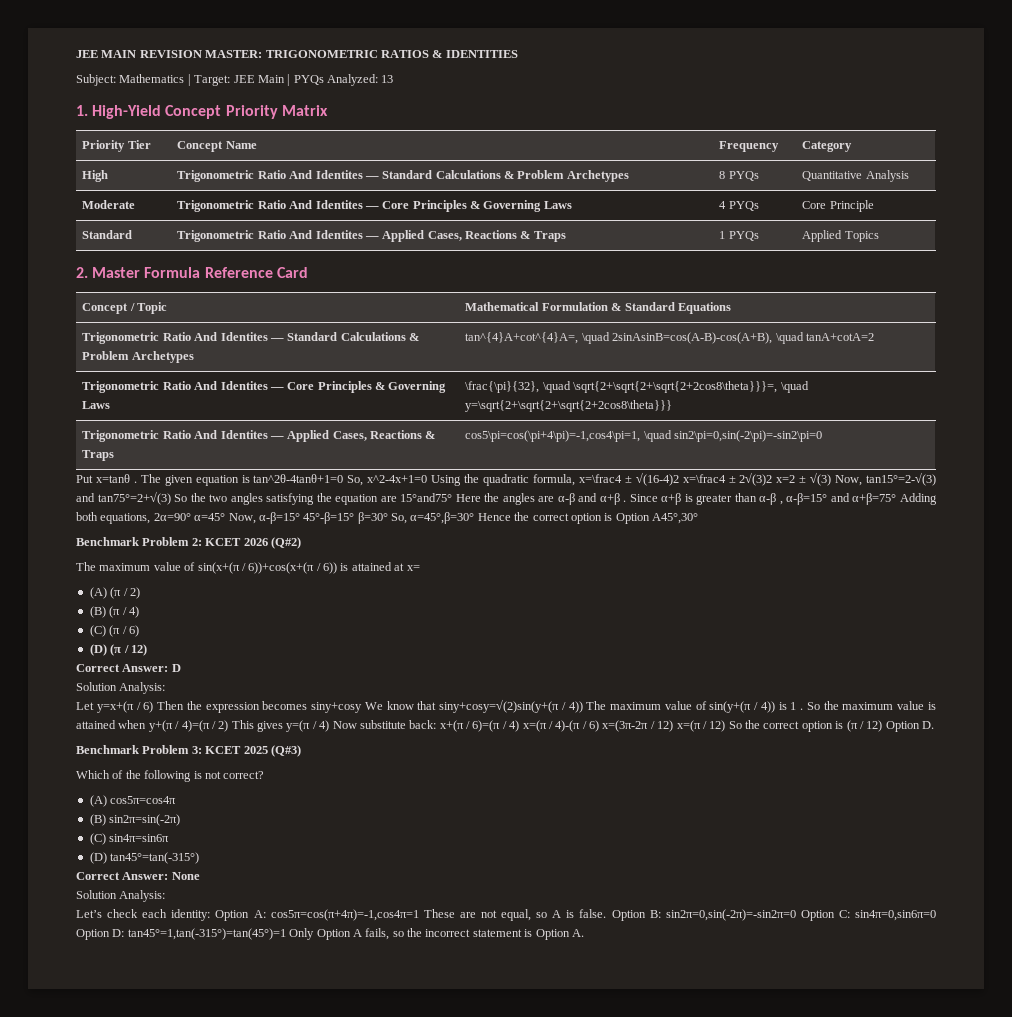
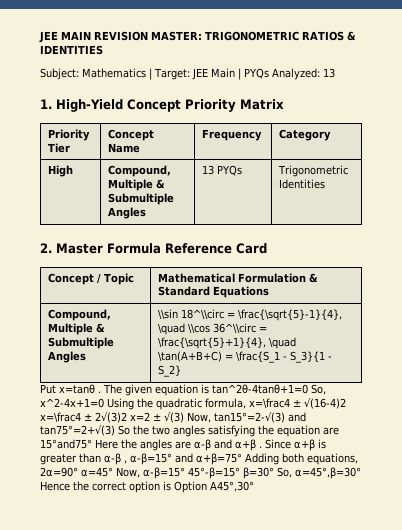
- High | Trigonometric Ratio And Identites — Standard Calculations & Problem Archetypes | 8 PYQs | Quantitative Analysis
- Moderate | Trigonometric Ratio And Identites — Core Principles & Governing Laws | 4 PYQs | Core Principle
- Standard | Trigonometric Ratio And Identites — Applied Cases, Reactions & Traps | 1 PYQs | Applied Topics
+ High | Compound, Multiple & Submultiple Angles | 13 PYQs | Trigonometric Identities
- Trigonometric Ratio And Identites — Standard Calculations & Problem Archetypes | tan^{4}A+cot^{4}A=, \quad 2sinAsinB=cos(A-B)-cos(A+B), \quad tanA+cotA=2
- Trigonometric Ratio And Identites — Core Principles & Governing Laws | \frac{\pi}{32}, \quad \sqrt{2+\sqrt{2+\sqrt{2+2cos8\theta}}}=, \quad y=\sqrt{2+\sqrt{2+\sqrt{2+2cos8\theta}}}
- Trigonometric Ratio And Identites — Applied Cases, Reactions & Traps | cos5\pi=cos(\pi+4\pi)=-1,cos4\pi=1, \quad sin2\pi=0,sin(-2\pi)=-sin2\pi=0
+ Compound, Multiple & Submultiple Angles | \\sin 18^\\circ = \frac{\sqrt{5}-1}{4}, \quad \\cos 36^\\circ = \frac{\sqrt{5}+1}{4}, \quad \tan(A+B+C) = \frac{S_1 - S_3}{1 - S_2}
- Benchmark Problem 2: KCET 2026 (Q#2)
- The maximum value of sin(x+(π / 6))+cos(x+(π / 6)) is attained at x=
- (A) (π / 2)
- (B) (π / 4)
- (C) (π / 6)
- (D) (π / 12)
- Correct Answer: D
- Solution Analysis:
- Let y=x+(π / 6) Then the expression becomes siny+cosy We know that siny+cosy=√(2)sin(y+(π / 4)) The maximum value of sin(y+(π / 4)) is 1 . So the maximum value is attained when y+(π / 4)=(π / 2) This gives y=(π / 4) Now substitute back: x+(π / 6)=(π / 4) x=(π / 4)-(π / 6) x=(3π-2π / 12) x=(π / 12) So the correct option is (π / 12) Option D.
- Benchmark Problem 3: KCET 2025 (Q#3)
- Which of the following is not correct?
- (A) cos5π=cos4π
- (B) sin2π=sin(-2π)
- (C) sin4π=sin6π
- (D) tan45°=tan(-315°)
- Correct Answer: None
- Solution Analysis:
- Let’s check each identity: Option A: cos5π=cos(π+4π)=-1,cos4π=1 These are not equal, so A is false. Option B: sin2π=0,sin(-2π)=-sin2π=0 Option C: sin4π=0,sin6π=0 Option D: tan45°=1,tan(-315°)=tan(45°)=1 Only Option A fails, so the incorrect statement is Option A.

